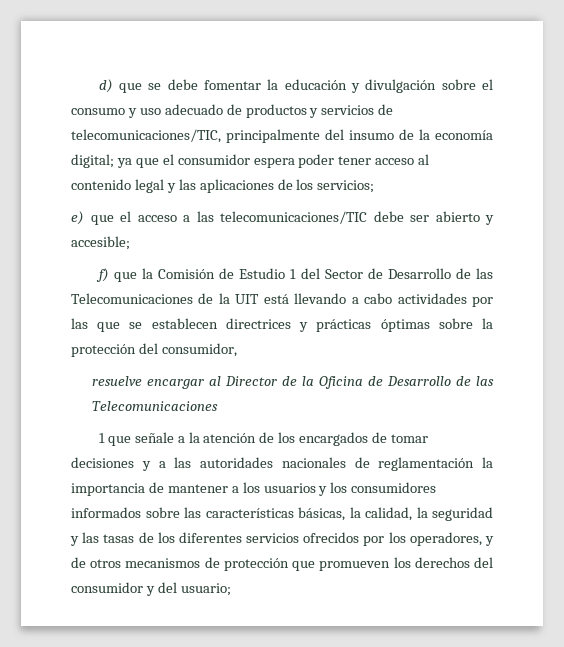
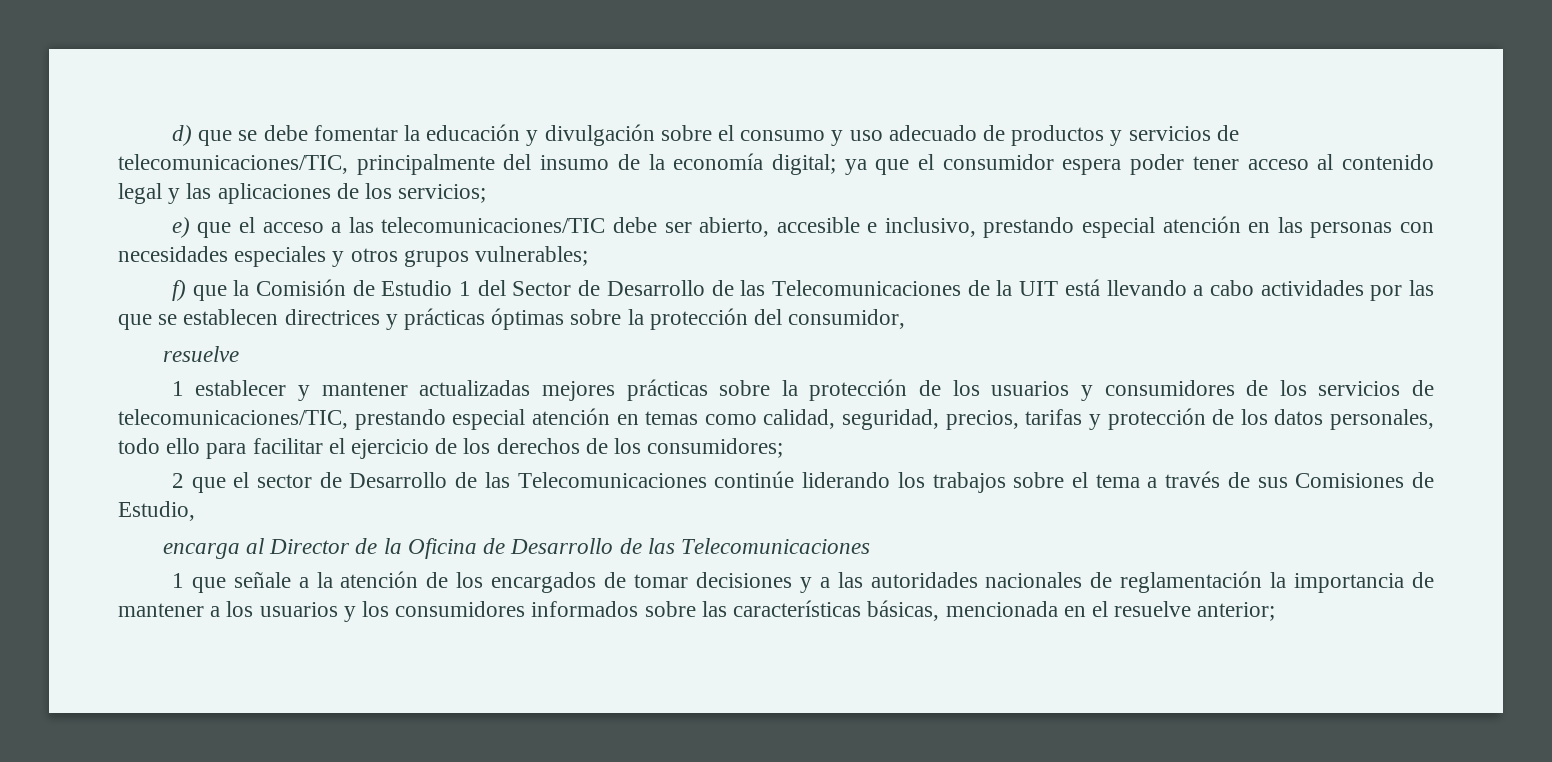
- e) que el acceso a las telecomunicaciones/TIC debe ser abierto y accesible;
+ e) que el acceso a las telecomunicaciones/TIC debe ser abierto, accesible e inclusivo, prestando especial atención en las personas con necesidades especiales y otros grupos vulnerables;
  f) que la Comisión de Estudio 1 del Sector de Desarrollo de las Telecomunicaciones de la UIT está llevando a cabo actividades por las que se establecen directrices y prácticas óptimas sobre la protección del consumidor,
- resuelve encargar al Director de la Oficina de Desarrollo de las Telecomunicaciones
+ resuelve
+ 1 establecer y mantener actualizadas mejores prácticas sobre la protección de los usuarios y consumidores de los servicios de telecomunicaciones/TIC, prestando especial atención en temas como calidad, seguridad, precios, tarifas y protección de los datos personales, todo ello para facilitar el ejercicio de los derechos de los consumidores;
+ 2 que el sector de Desarrollo de las Telecomunicaciones continúe liderando los trabajos sobre el tema a través de sus Comisiones de Estudio,
+ encarga al Director de la Oficina de Desarrollo de las Telecomunicaciones
- 1 que señale a la atención de los encargados de tomar decisiones y a las autoridades nacionales de reglamentación la importancia de mantener a los usuarios y los consumidores informados sobre las características básicas, la calidad, la seguridad y las tasas de los diferentes servicios ofrecidos por los operadores, y de otros mecanismos de protección que promueven los derechos del consumidor y del usuario;
+ 1 que señale a la atención de los encargados de tomar decisiones y a las autoridades nacionales de reglamentación la importancia de mantener a los usuarios y los consumidores informados sobre las características básicas, mencionada en el resuelve anterior;

